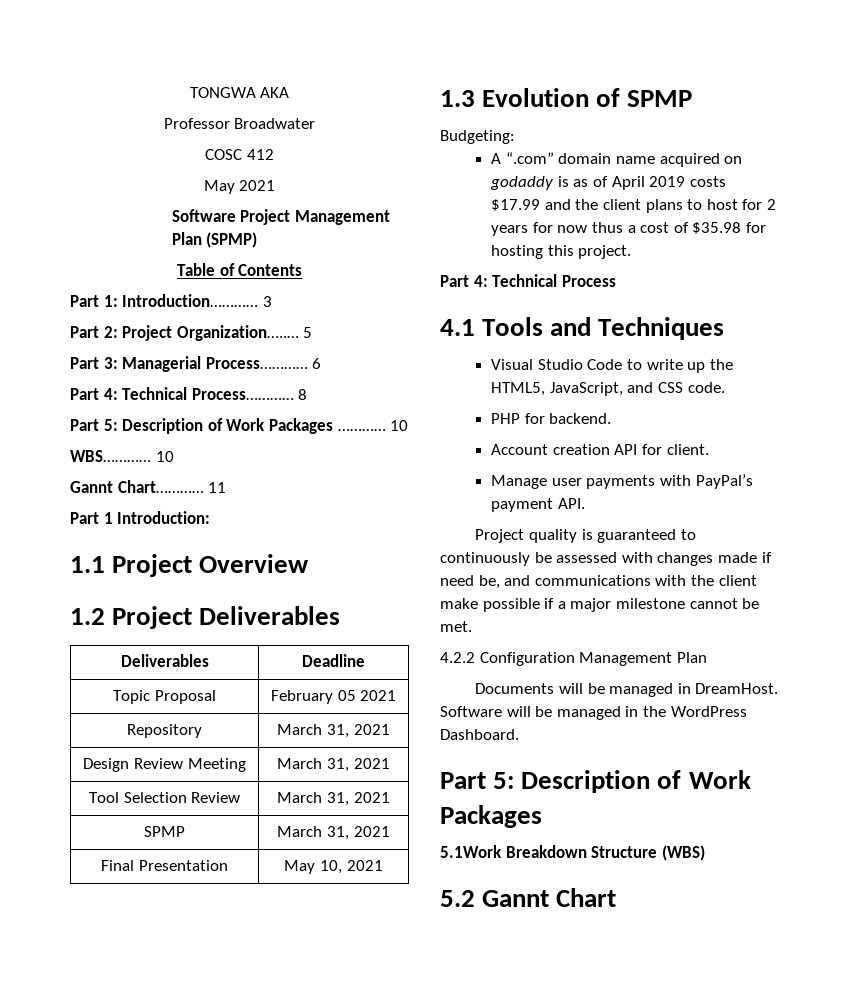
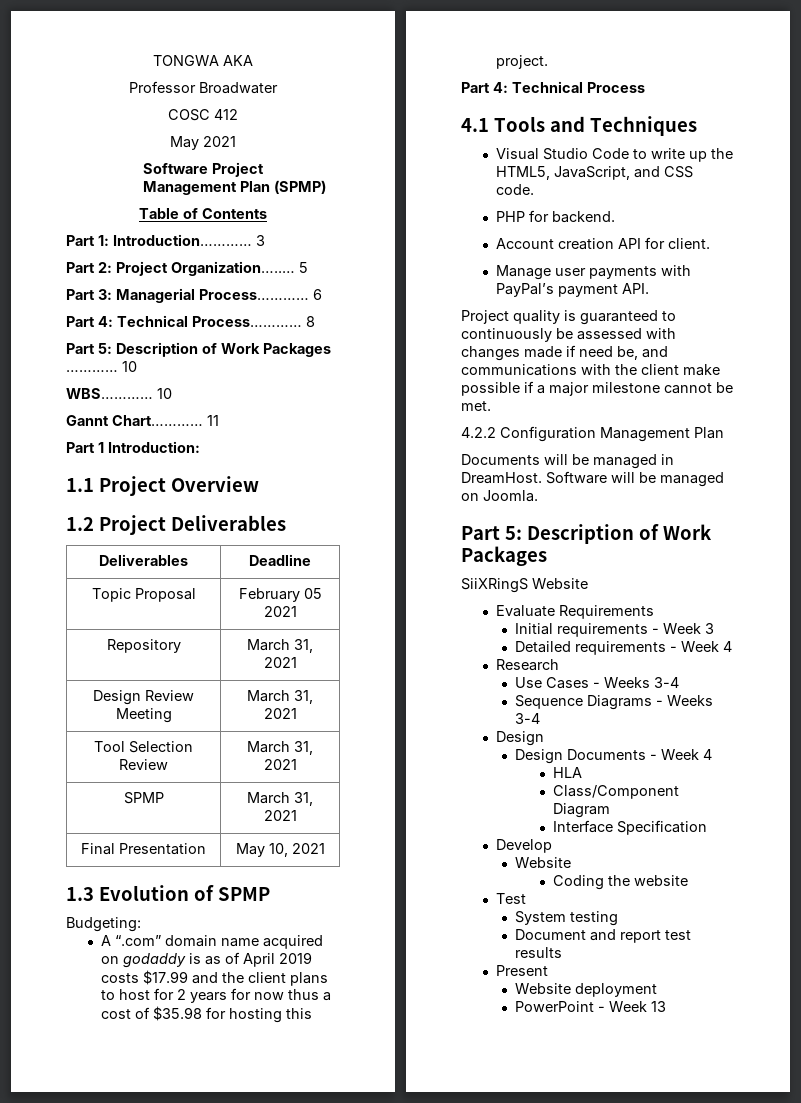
- Software will be managed in the WordPress Dashboard.
+ Software will be managed on Joomla.
- 5.1Work Breakdown Structure (WBS)
- 5.2 Gannt Chart
+ SiiXRingS Website
+ Evaluate Requirements
+ Initial requirements - Week 3
+ Detailed requirements - Week 4
+ Research
+ Use Cases - Weeks 3-4
+ Sequence Diagrams - Weeks 3-4
+ Design
+ Design Documents - Week 4
+ HLA
+ Class/Component Diagram
+ Interface Specification
+ Develop
+ Website
+ Coding the website
+ Test
+ System testing
+ Document and report test results
+ Present
+ Website deployment
+ PowerPoint - Week 13

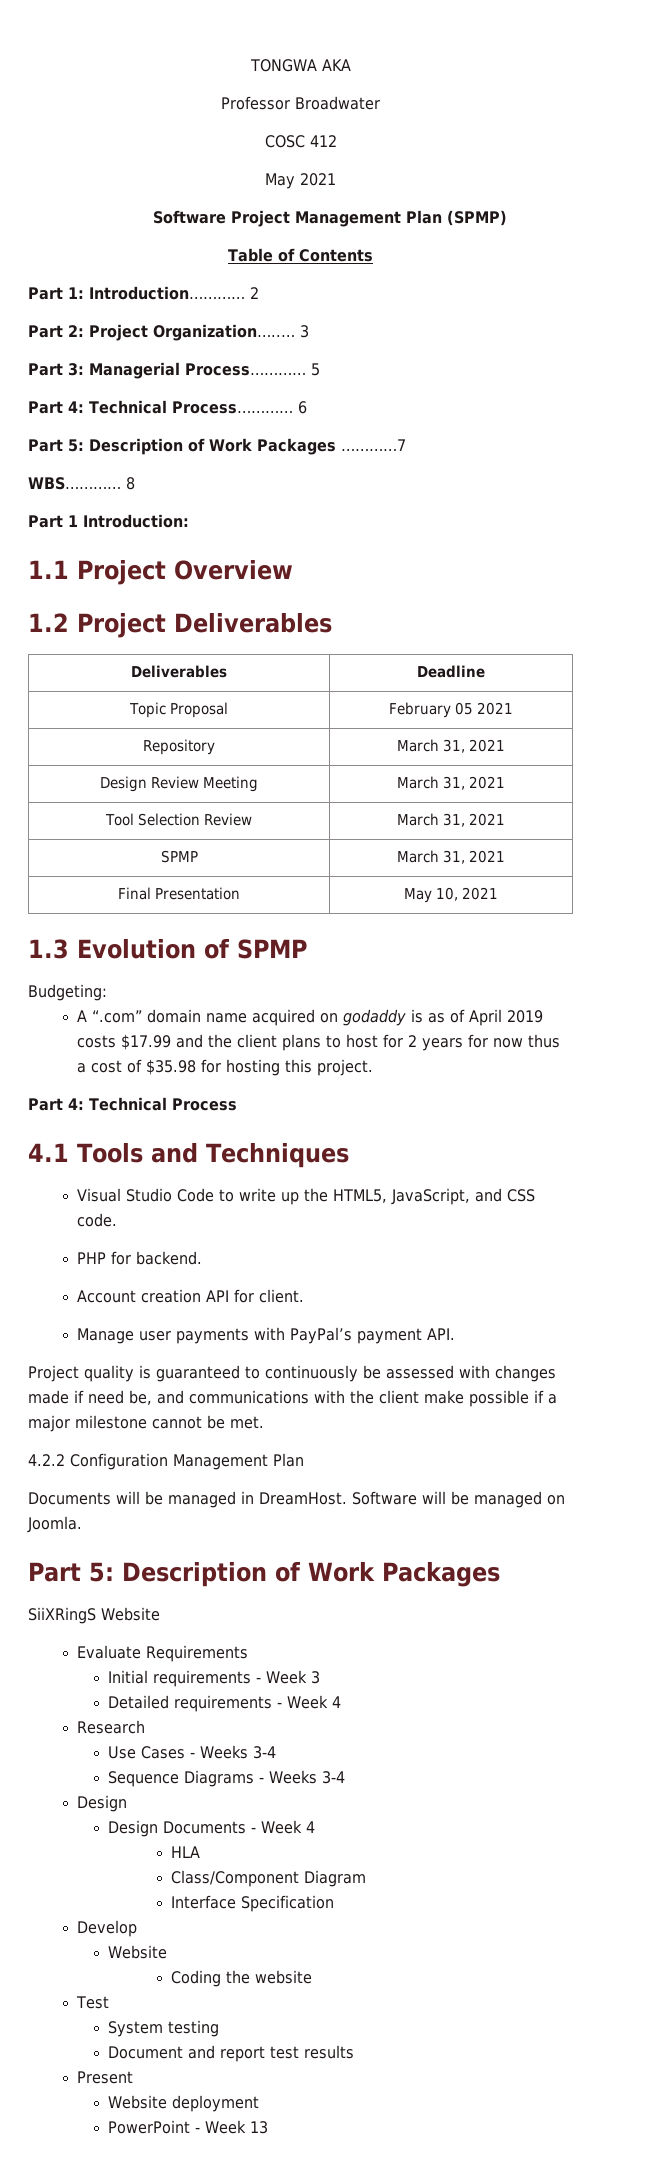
- Part 1: Introduction………… 3
+ Part 1: Introduction………… 2
- Part 2: Project Organization…..… 5
+ Part 2: Project Organization…..… 3
- 6
+ 5
- 8
- Part 5: Description of Work Packages ………… 10
+ 6
+ Part 5: Description of Work Packages …………7
- WBS………… 10
- Gannt Chart………… 11
+ WBS………… 8

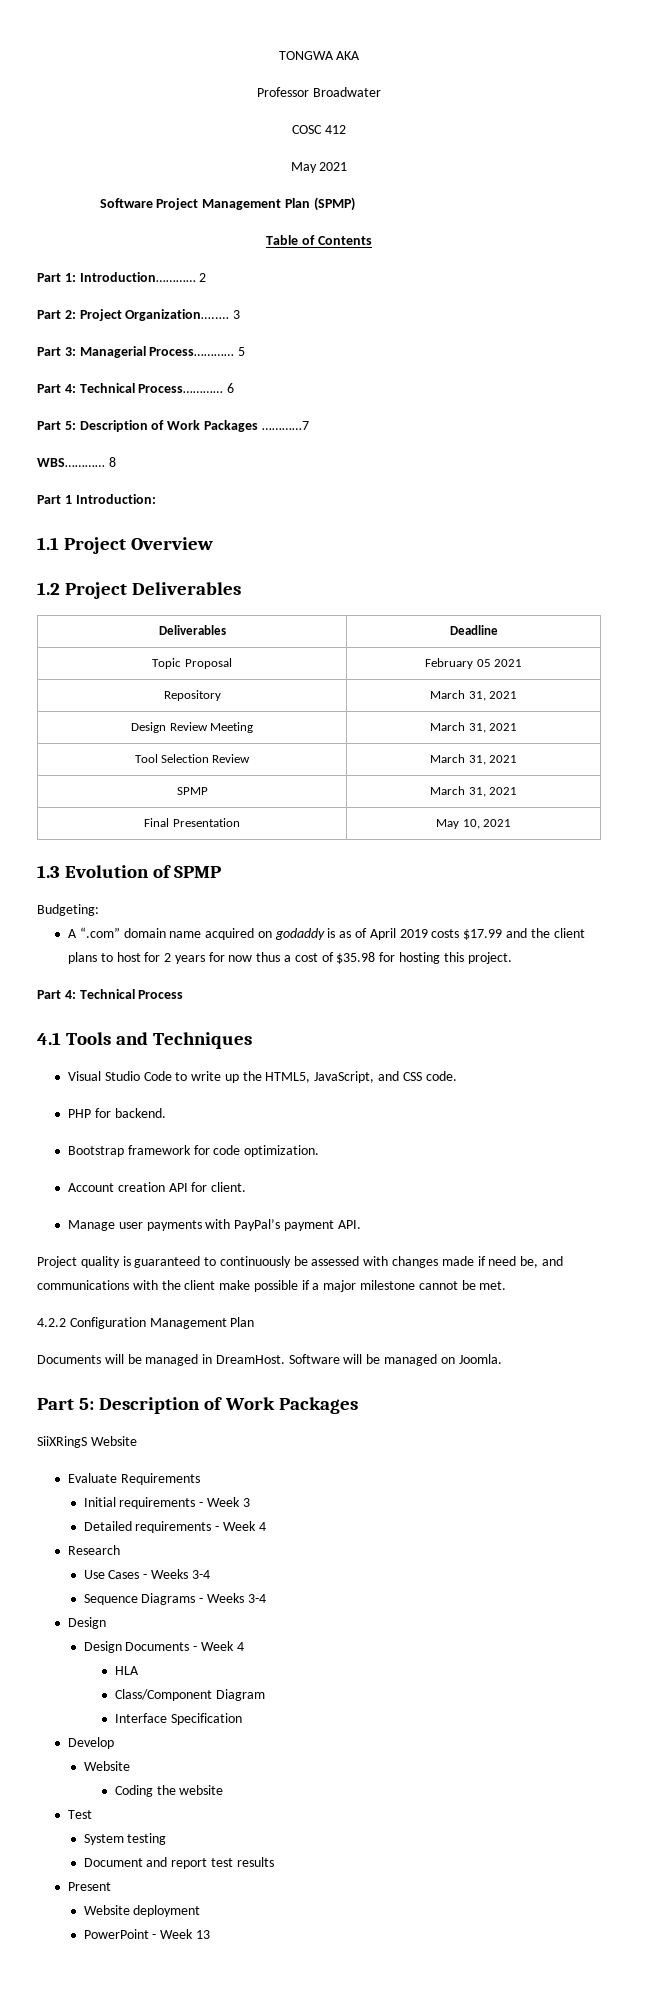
+ Bootstrap framework for code optimization.

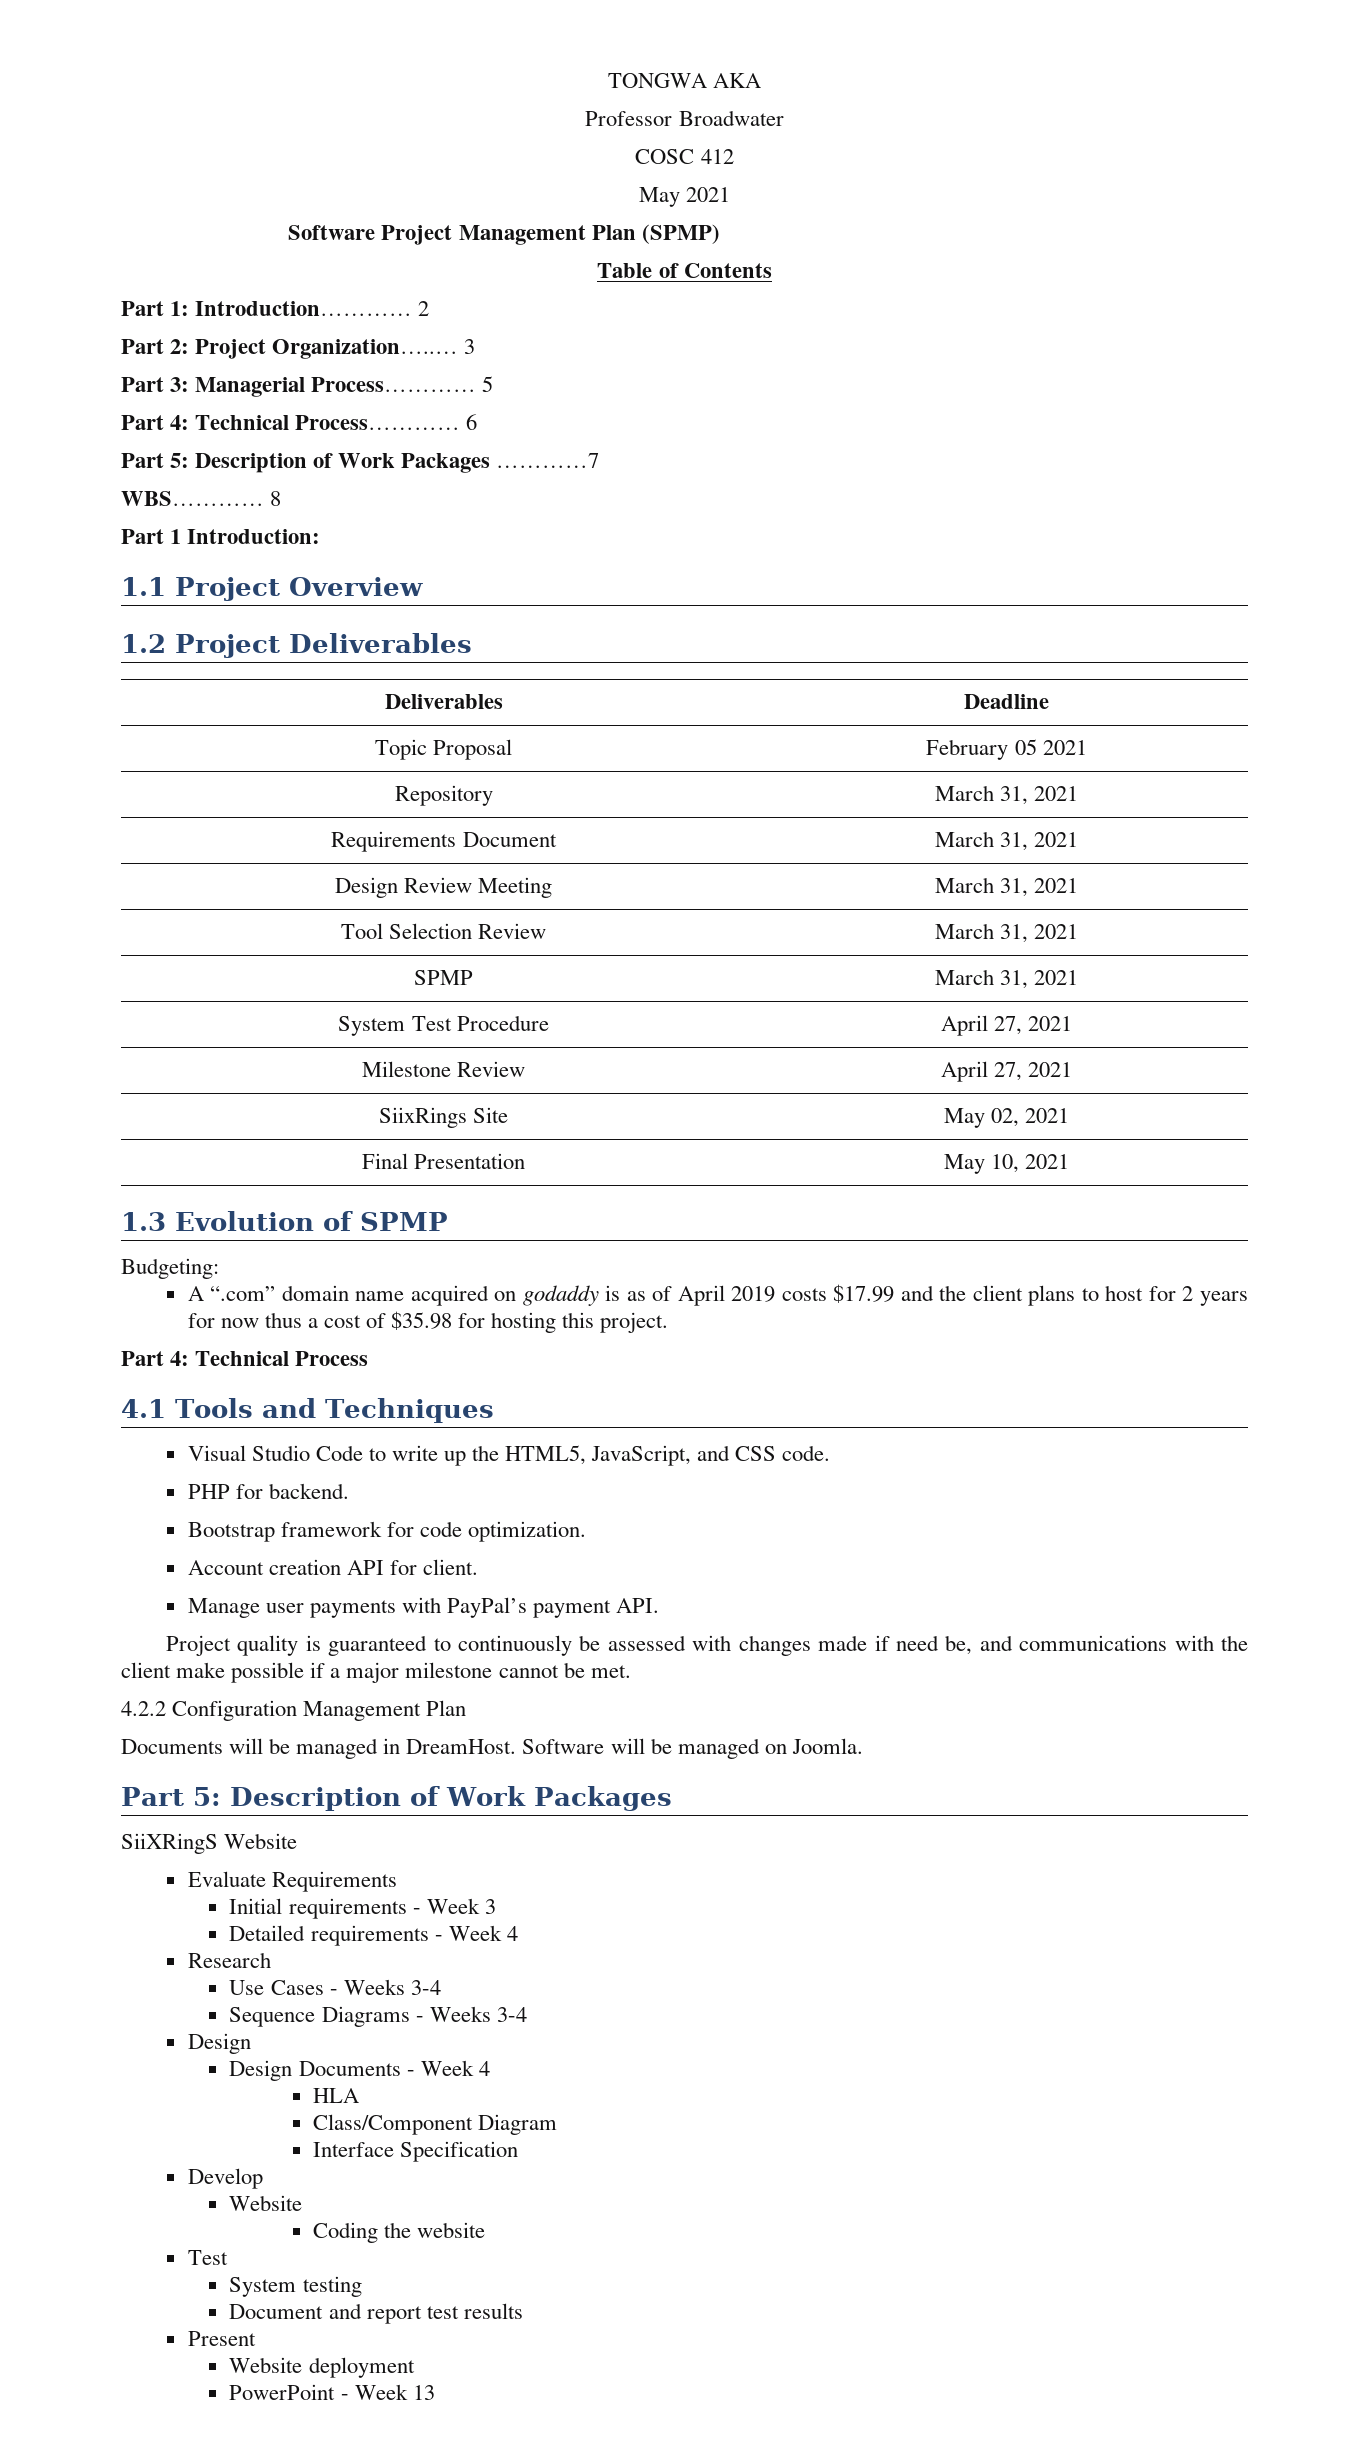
+ Requirements Document | March 31, 2021
+ System Test Procedure | April 27, 2021
+ Milestone Review | April 27, 2021
+ SiixRings Site | May 02, 2021

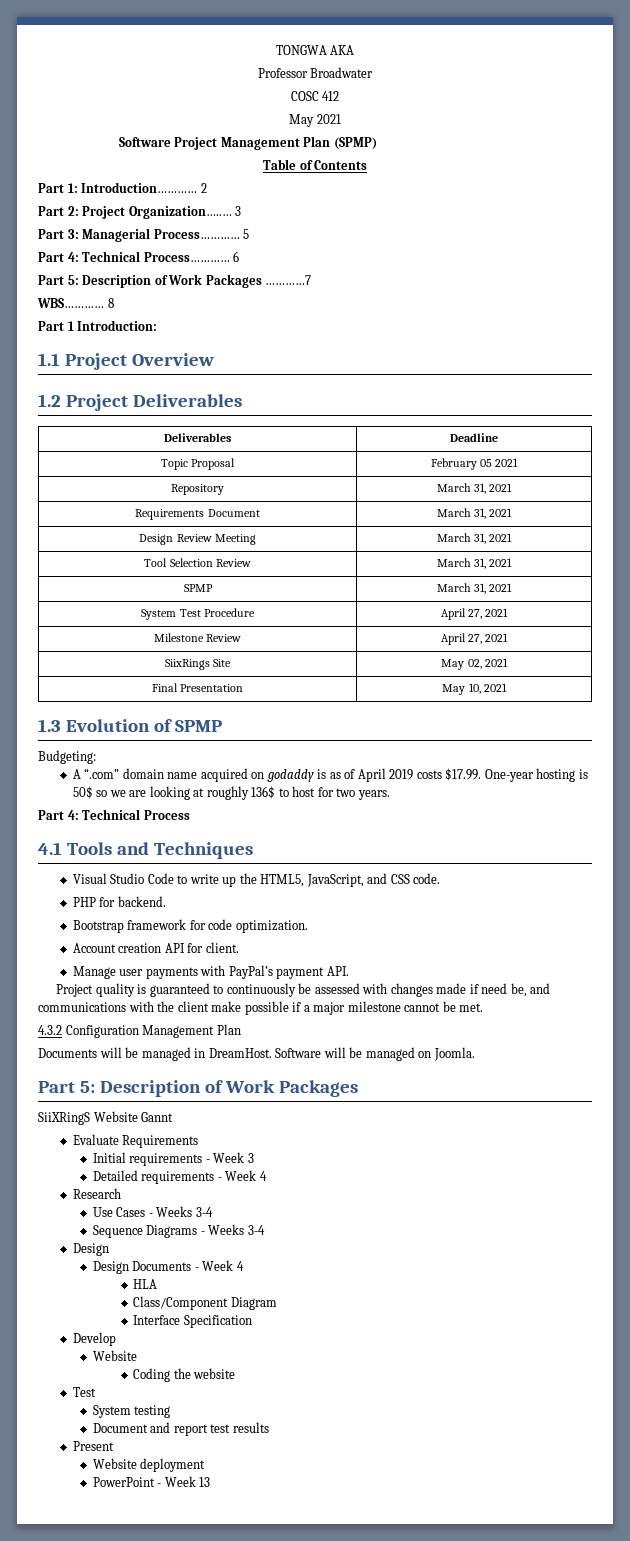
- A “.com” domain name acquired on godaddy is as of April 2019 costs $17.99 and the client plans to host for 2 years for now thus a cost of $35.98 for hosting this project.
+ A “.com” domain name acquired on godaddy is as of April 2019 costs $17.99. One-year hosting is 50$ so we are looking at roughly 136$ to host for two years.
- 4.2.2 Configuration Management Plan
+ 4.3.2 Configuration Management Plan
- SiiXRingS Website
+ SiiXRingS Website Gannt

